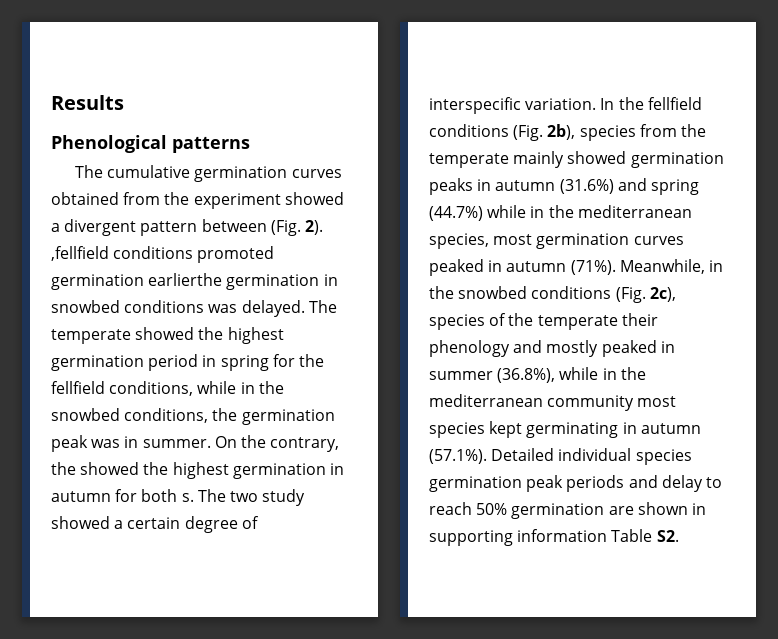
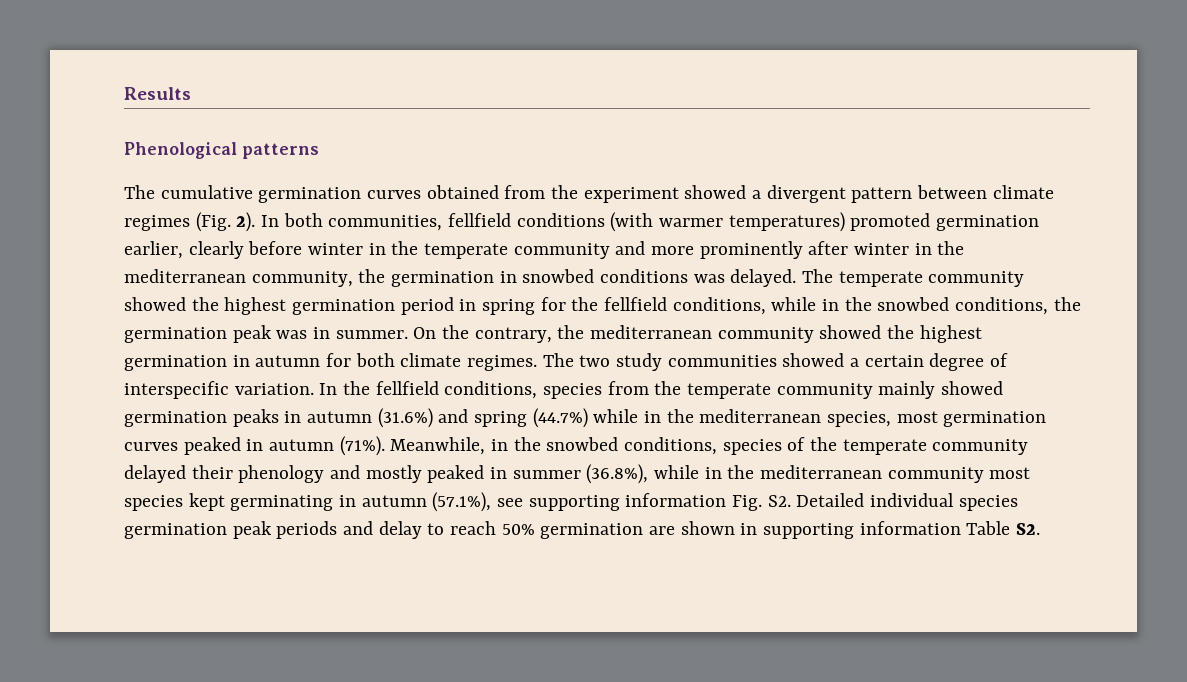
- The cumulative germination curves obtained from the experiment showed a divergent pattern between (Fig. 2). ,fellfield conditions promoted germination earlierthe germination in snowbed conditions was delayed.
+ The cumulative germination curves obtained from the experiment showed a divergent pattern between climate regimes (Fig. 2). In both communities, fellfield conditions (with warmer temperatures) promoted germination earlier, clearly before winter in the temperate community and more prominently after winter in the mediterranean community, the germination in snowbed conditions was delayed.
- The temperate showed the highest germination period in spring for the fellfield conditions, while in the snowbed conditions, the germination peak was in summer.
+ The temperate community showed the highest germination period in spring for the fellfield conditions, while in the snowbed conditions, the germination peak was in summer.
- On the contrary, the showed the highest germination in autumn for both s.
+ On the contrary, the mediterranean community showed the highest germination in autumn for both climate regimes.
- The two study showed a certain degree of interspecific variation.
+ The two study communities showed a certain degree of interspecific variation.
- In the fellfield conditions (Fig. 2b), species from the temperate mainly showed germination peaks in autumn (31.6%) and spring (44.7%) while in the mediterranean species, most germination curves peaked in autumn (71%).
+ In the fellfield conditions, species from the temperate community mainly showed germination peaks in autumn (31.6%) and spring (44.7%) while in the mediterranean species, most germination curves peaked in autumn (71%).
- Meanwhile, in the snowbed conditions (Fig. 2c), species of the temperate their phenology and mostly peaked in summer (36.8%), while in the mediterranean community most species kept germinating in autumn (57.1%). Detailed individual species germination peak periods and delay to reach 50% germination are shown in supporting information Table S2.
+ Meanwhile, in the snowbed conditions, species of the temperate community delayed their phenology and mostly peaked in summer (36.8%), while in the mediterranean community most species kept germinating in autumn (57.1%), see supporting information Fig. S2. Detailed individual species germination peak periods and delay to reach 50% germination are shown in supporting information Table S2.

